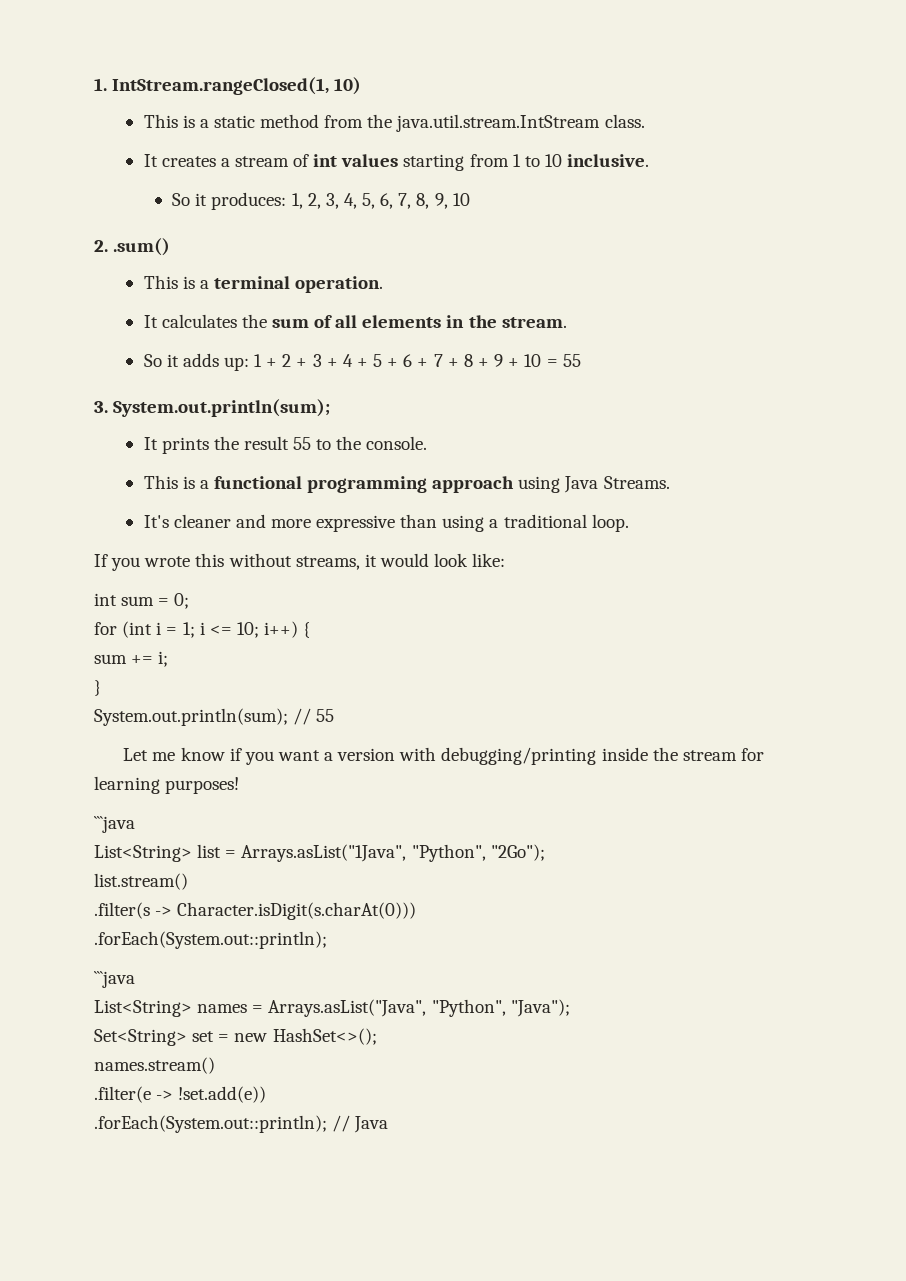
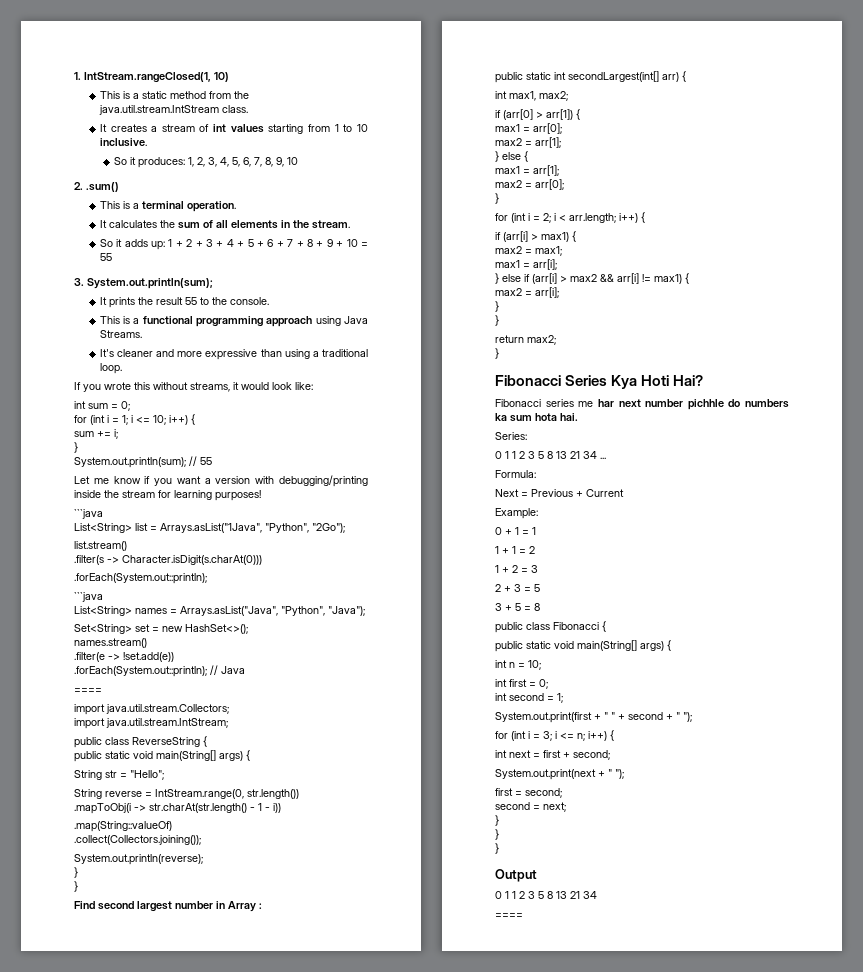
  .forEach(System.out::println); // Java
+ ====
+ import java.util.stream.Collectors;
+ import java.util.stream.IntStream;
+ public class ReverseString {
+ public static void main(String[] args) {
+ String str = "Hello";
+ String reverse = IntStream.range(0, str.length())
+ .mapToObj(i -> str.charAt(str.length() - 1 - i))
+ .map(String::valueOf)
+ .collect(Collectors.joining());
+ System.out.println(reverse);
+ }
+ }
+ Find second largest number in Array :
+ public static int secondLargest(int[] arr) {
+ int max1, max2;
+ if (arr[0] > arr[1]) {
+ max1 = arr[0];
+ max2 = arr[1];
+ } else {
+ max1 = arr[1];
+ max2 = arr[0];
+ }
+ for (int i = 2; i < arr.length; i++) {
+ if (arr[i] > max1) {
+ max2 = max1;
+ max1 = arr[i];
+ } else if (arr[i] > max2 && arr[i] != max1) {
+ max2 = arr[i];
+ }
+ }
+ return max2;
+ }
+ Fibonacci Series Kya Hoti Hai?
+ Fibonacci series me har next number pichhle do numbers ka sum hota hai.
+ Series:
+ 0 1 1 2 3 5 8 13 21 34 ...
+ Formula:
+ Next = Previous + Current
+ Example:
+ 0 + 1 = 1
+ 1 + 1 = 2
+ 1 + 2 = 3
+ 2 + 3 = 5
+ 3 + 5 = 8
+ public class Fibonacci {
+ public static void main(String[] args) {
+ int n = 10;
+ int first = 0;
+ int second = 1;
+ System.out.print(first + " " + second + " ");
+ for (int i = 3; i <= n; i++) {
+ int next = first + second;
+ System.out.print(next + " ");
+ first = second;
+ second = next;
+ }
+ }
+ }
+ Output
+ 0 1 1 2 3 5 8 13 21 34
+ ====

